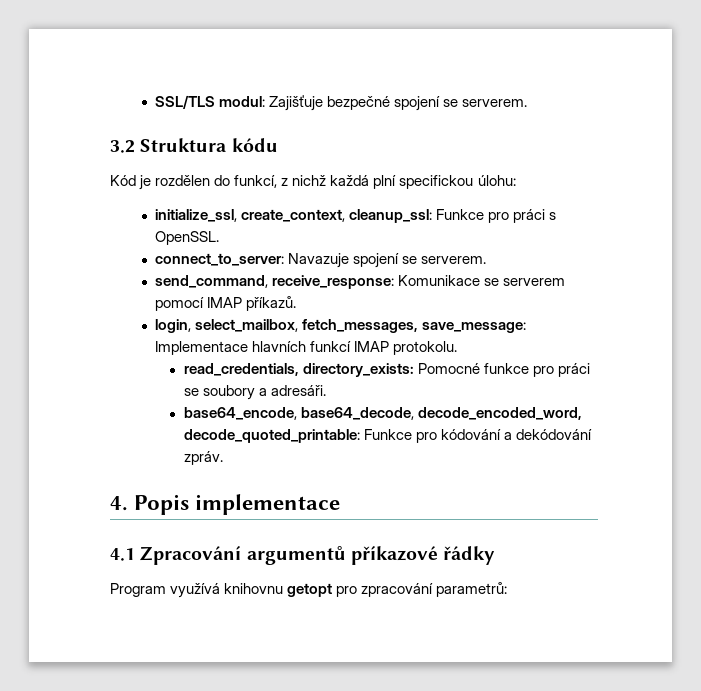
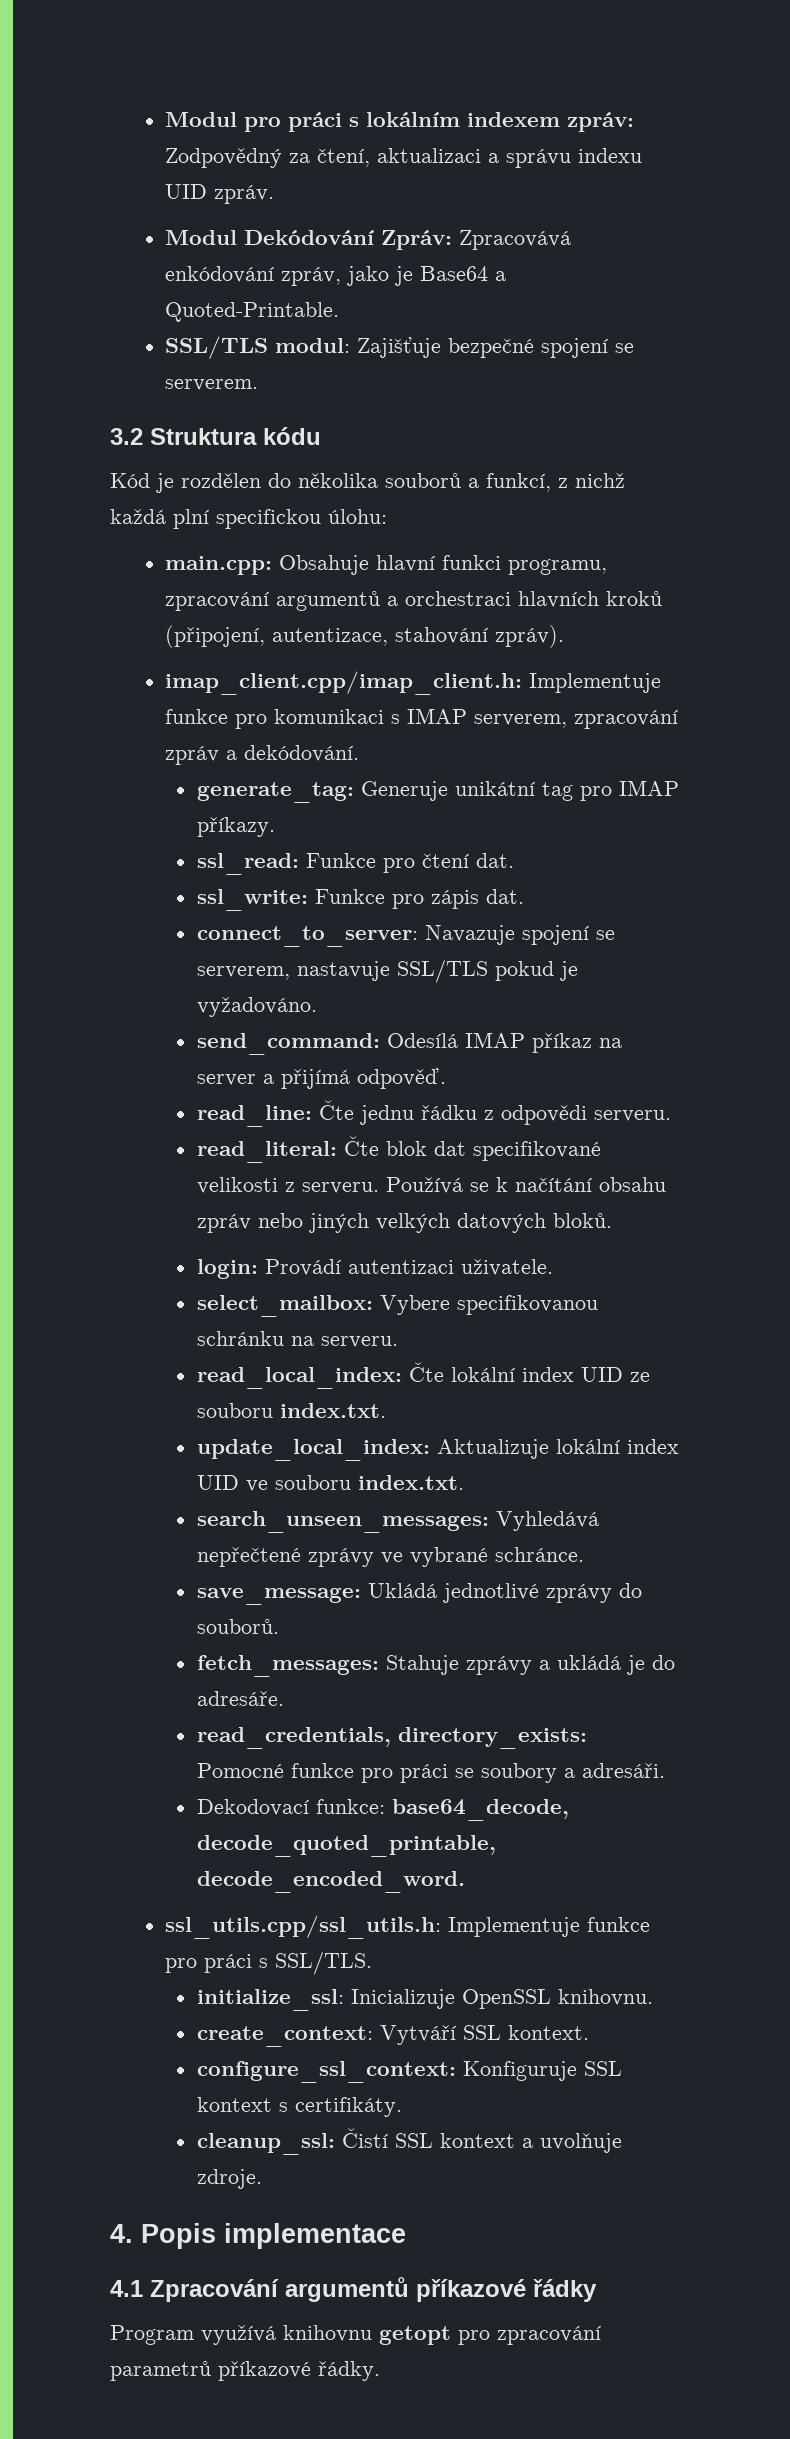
+ Modul pro práci s lokálním indexem zpráv: Zodpovědný za čtení, aktualizaci a správu indexu UID zpráv.
+ Modul Dekódování Zpráv: Zpracovává enkódování zpráv, jako je Base64 a Quoted-Printable.
- Kód je rozdělen do funkcí, z nichž každá plní specifickou úlohu:
+ Kód je rozdělen do několika souborů a funkcí, z nichž každá plní specifickou úlohu:
- initialize_ssl, create_context, cleanup_ssl: Funkce pro práci s OpenSSL.
- connect_to_server: Navazuje spojení se serverem.
- send_command, receive_response: Komunikace se serverem pomocí IMAP příkazů.
- login, select_mailbox, fetch_messages, save_message: Implementace hlavních funkcí IMAP protokolu.
+ main.cpp: Obsahuje hlavní funkci programu, zpracování argumentů a orchestraci hlavních kroků (připojení, autentizace, stahování zpráv).
+ imap_client.cpp/imap_client.h: Implementuje funkce pro komunikaci s IMAP serverem, zpracování zpráv a dekódování.
+ generate_tag: Generuje unikátní tag pro IMAP příkazy.
+ ssl_read: Funkce pro čtení dat.
+ ssl_write: Funkce pro zápis dat.
+ connect_to_server: Navazuje spojení se serverem, nastavuje SSL/TLS pokud je vyžadováno.
+ send_command: Odesílá IMAP příkaz na server a přijímá odpověď.
+ read_line: Čte jednu řádku z odpovědi serveru.
+ read_literal: Čte blok dat specifikované velikosti z serveru. Používá se k načítání obsahu zpráv nebo jiných velkých datových bloků.
+ login: Provádí autentizaci uživatele.
+ select_mailbox: Vybere specifikovanou schránku na serveru.
+ read_local_index: Čte lokální index UID ze souboru index.txt.
+ update_local_index: Aktualizuje lokální index UID ve souboru index.txt.
+ search_unseen_messages: Vyhledává nepřečtené zprávy ve vybrané schránce.
+ save_message: Ukládá jednotlivé zprávy do souborů.
+ fetch_messages: Stahuje zprávy a ukládá je do adresáře.
- base64_encode, base64_decode, decode_encoded_word, decode_quoted_printable: Funkce pro kódování a dekódování zpráv.
+ Dekodovací funkce: base64_decode, decode_quoted_printable, decode_encoded_word.
+ ssl_utils.cpp/ssl_utils.h: Implementuje funkce pro práci s SSL/TLS.
+ initialize_ssl: Inicializuje OpenSSL knihovnu.
+ create_context: Vytváří SSL kontext.
+ configure_ssl_context: Konfiguruje SSL kontext s certifikáty.
+ cleanup_ssl: Čistí SSL kontext a uvolňuje zdroje.
- Program využívá knihovnu getopt pro zpracování parametrů:
+ Program využívá knihovnu getopt pro zpracování parametrů příkazové řádky.

